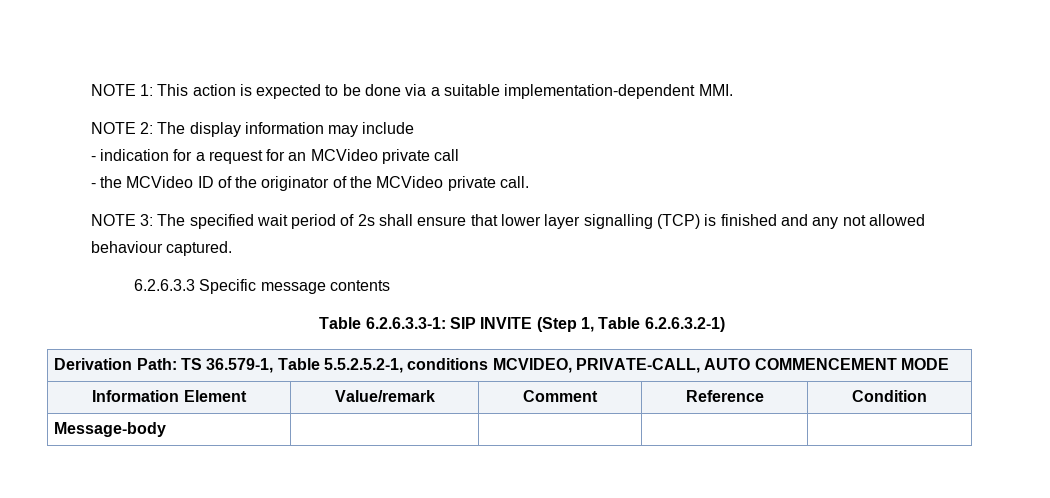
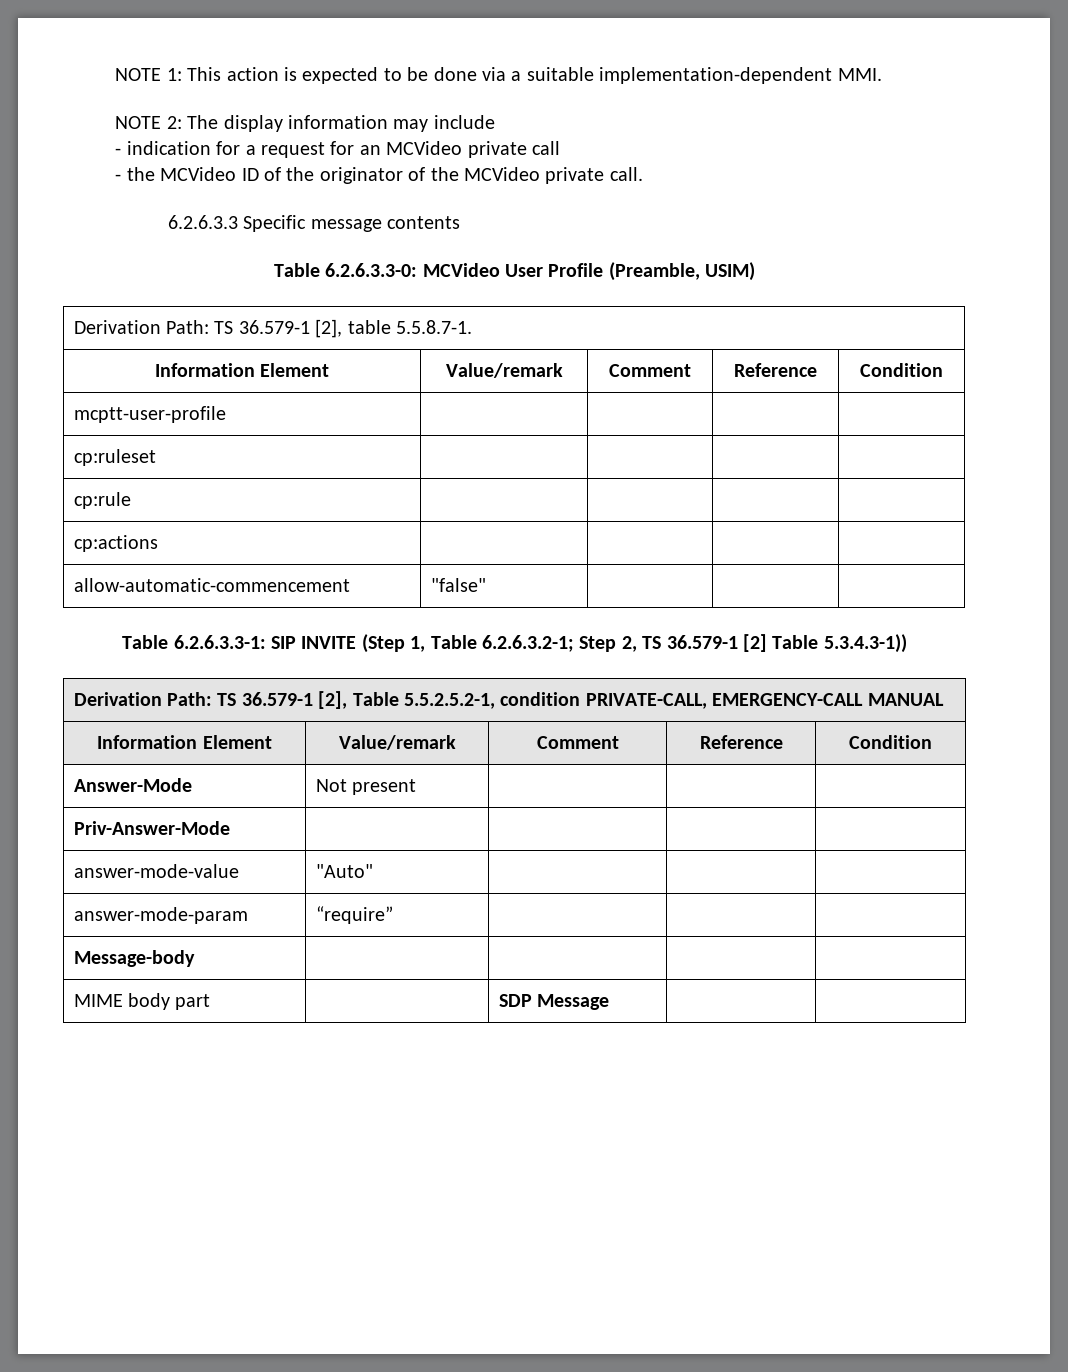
- NOTE 3: The specified wait period of 2s shall ensure that lower layer signalling (TCP) is finished and any not allowed behaviour captured.
- Table 6.2.6.3.3-1: SIP INVITE (Step 1, Table 6.2.6.3.2-1)
- Derivation Path: TS 36.579-1, Table 5.5.2.5.2-1, conditions MCVIDEO, PRIVATE-CALL, AUTO COMMENCEMENT MODE
+ Table 6.2.6.3.3-0: MCVideo User Profile (Preamble, USIM)
+ Derivation Path: TS 36.579-1 [2], table 5.5.8.7-1.
  Information Element | Value/remark | Comment | Reference | Condition
+ mcptt-user-profile | | | |
+ cp:ruleset | | | |
+ cp:rule | | | |
+ cp:actions | | | |
+ allow-automatic-commencement | "false" | | |
+ Table 6.2.6.3.3-1: SIP INVITE (Step 1, Table 6.2.6.3.2-1; Step 2, TS 36.579-1 [2] Table 5.3.4.3-1))
+ Derivation Path: TS 36.579-1 [2], Table 5.5.2.5.2-1, condition PRIVATE-CALL, EMERGENCY-CALL MANUAL
+ Information Element | Value/remark | Comment | Reference | Condition
+ Answer-Mode | Not present | | |
+ Priv-Answer-Mode | | | |
+ answer-mode-value | "Auto" | | |
+ answer-mode-param | “require” | | |
  Message-body | | | |
+ MIME body part | | SDP Message | |

